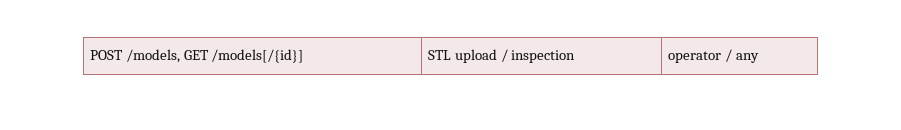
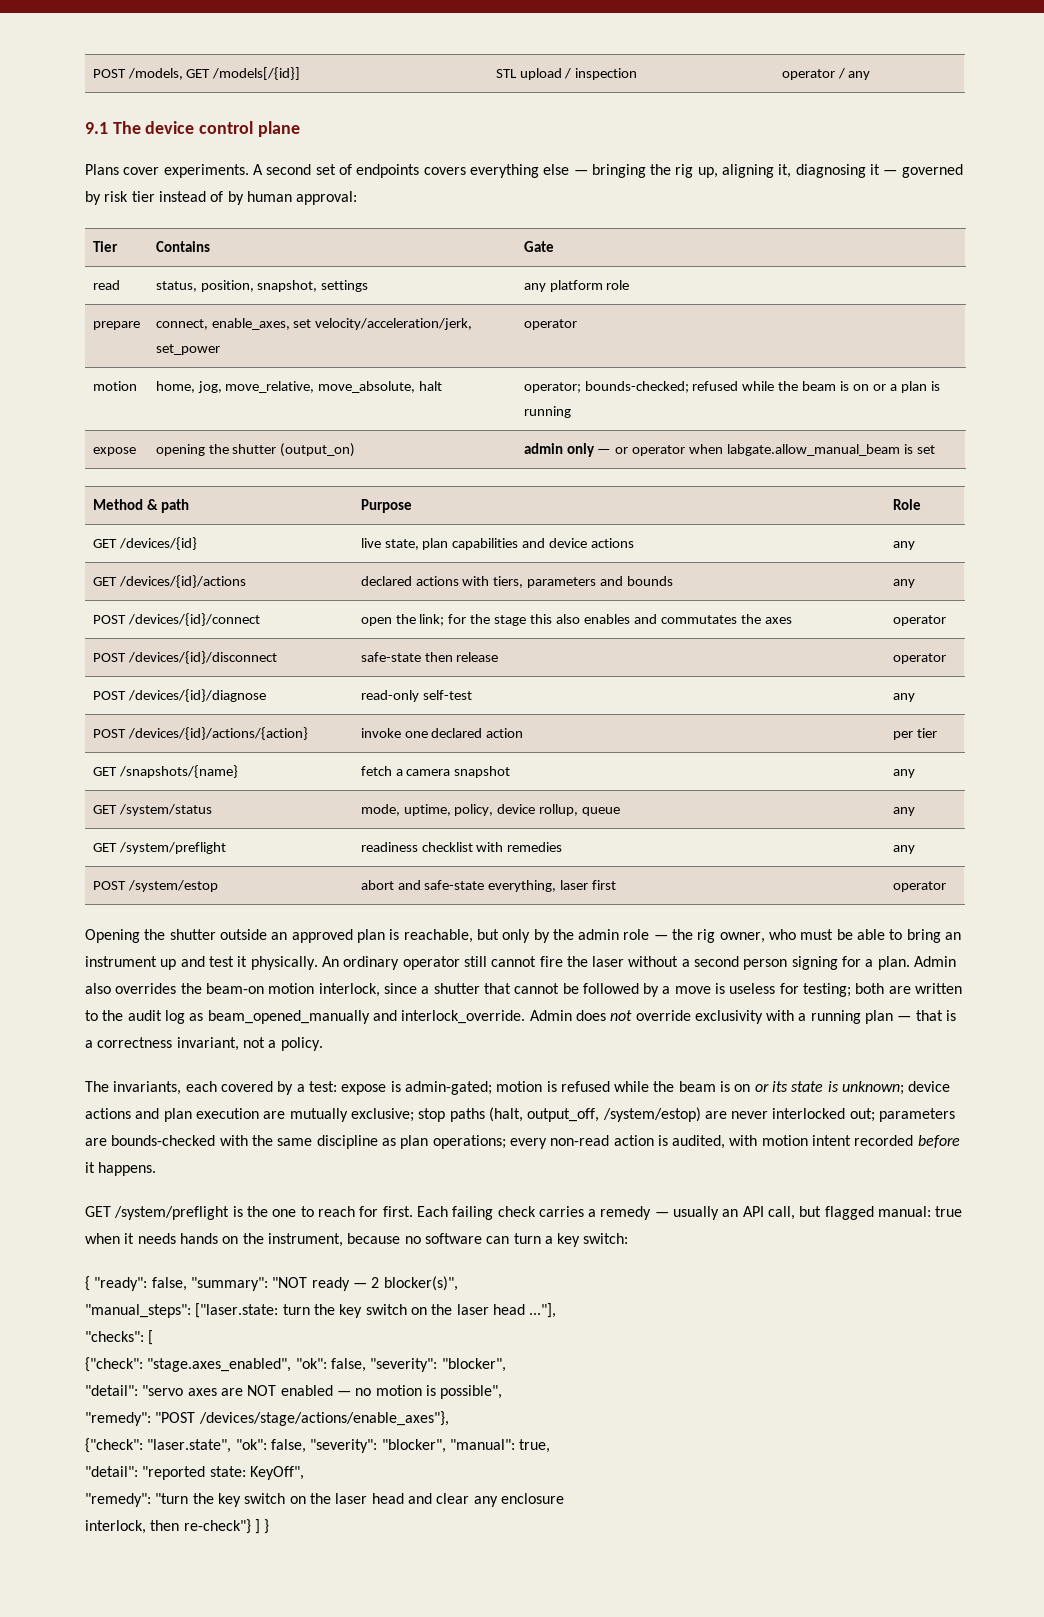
+ 9.1 The device control plane
+ Plans cover experiments. A second set of endpoints covers everything else — bringing the rig up, aligning it, diagnosing it — governed by risk tier instead of by human approval:
+ Tier | Contains | Gate
+ read | status, position, snapshot, settings | any platform role
+ prepare | connect, enable_axes, set velocity/acceleration/jerk, set_power | operator
+ motion | home, jog, move_relative, move_absolute, halt | operator; bounds-checked; refused while the beam is on or a plan is running
+ expose | opening the shutter (output_on) | admin only — or operator when labgate.allow_manual_beam is set
+ Method & path | Purpose | Role
+ GET /devices/{id} | live state, plan capabilities and device actions | any
+ GET /devices/{id}/actions | declared actions with tiers, parameters and bounds | any
+ POST /devices/{id}/connect | open the link; for the stage this also enables and commutates the axes | operator
+ POST /devices/{id}/disconnect | safe-state then release | operator
+ POST /devices/{id}/diagnose | read-only self-test | any
+ POST /devices/{id}/actions/{action} | invoke one declared action | per tier
+ GET /snapshots/{name} | fetch a camera snapshot | any
+ GET /system/status | mode, uptime, policy, device rollup, queue | any
+ GET /system/preflight | readiness checklist with remedies | any
+ POST /system/estop | abort and safe-state everything, laser first | operator
+ Opening the shutter outside an approved plan is reachable, but only by the admin role — the rig owner, who must be able to bring an instrument up and test it physically. An ordinary operator still cannot fire the laser without a second person signing for a plan. Admin also overrides the beam-on motion interlock, since a shutter that cannot be followed by a move is useless for testing; both are written to the audit log as beam_opened_manually and interlock_override. Admin does not override exclusivity with a running plan — that is a correctness invariant, not a policy.
+ The invariants, each covered by a test: expose is admin-gated; motion is refused while the beam is on or its state is unknown; device actions and plan execution are mutually exclusive; stop paths (halt, output_off, /system/estop) are never interlocked out; parameters are bounds-checked with the same discipline as plan operations; every non-read action is audited, with motion intent recorded before it happens.
+ GET /system/preflight is the one to reach for first. Each failing check carries a remedy — usually an API call, but flagged manual: true when it needs hands on the instrument, because no software can turn a key switch:
+ { "ready": false, "summary": "NOT ready — 2 blocker(s)",
+ "manual_steps": ["laser.state: turn the key switch on the laser head ..."],
+ "checks": [
+ {"check": "stage.axes_enabled", "ok": false, "severity": "blocker",
+ "detail": "servo axes are NOT enabled — no motion is possible",
+ "remedy": "POST /devices/stage/actions/enable_axes"},
+ {"check": "laser.state", "ok": false, "severity": "blocker", "manual": true,
+ "detail": "reported state: KeyOff",
+ "remedy": "turn the key switch on the laser head and clear any enclosure
+ interlock, then re-check"} ] }

